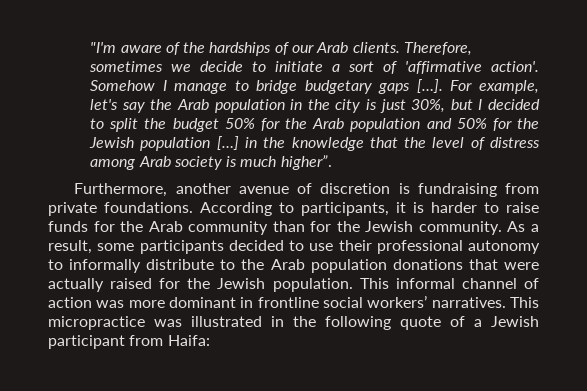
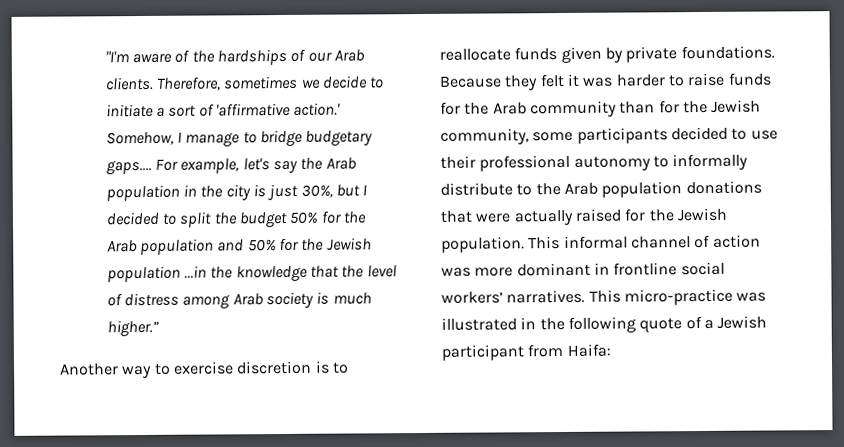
- Therefore, sometimes we decide to initiate a sort of 'affirmative action'. Somehow I manage to bridge budgetary gaps […].
+ Therefore, sometimes we decide to initiate a sort of 'affirmative action.' Somehow, I manage to bridge budgetary gaps….
- For example, let's say the Arab population in the city is just 30%, but I decided to split the budget 50% for the Arab population and 50% for the Jewish population […] in the knowledge that the level of distress among Arab society is much higher”.
- Furthermore, another avenue of discretion is fundraising from private foundations. According to participants, it is harder to raise funds for the Arab community than for the Jewish community. As a result, some participants decided to use their professional autonomy to informally distribute to the Arab population donations that were actually raised for the Jewish population.
+ For example, let's say the Arab population in the city is just 30%, but I decided to split the budget 50% for the Arab population and 50% for the Jewish population …in the knowledge that the level of distress among Arab society is much higher.”
+ Another way to exercise discretion is to reallocate funds given by private foundations. Because they felt it was harder to raise funds for the Arab community than for the Jewish community, some participants decided to use their professional autonomy to informally distribute to the Arab population donations that were actually raised for the Jewish population.
- This micropractice was illustrated in the following quote of a Jewish participant from Haifa:
+ This micro-practice was illustrated in the following quote of a Jewish participant from Haifa:

